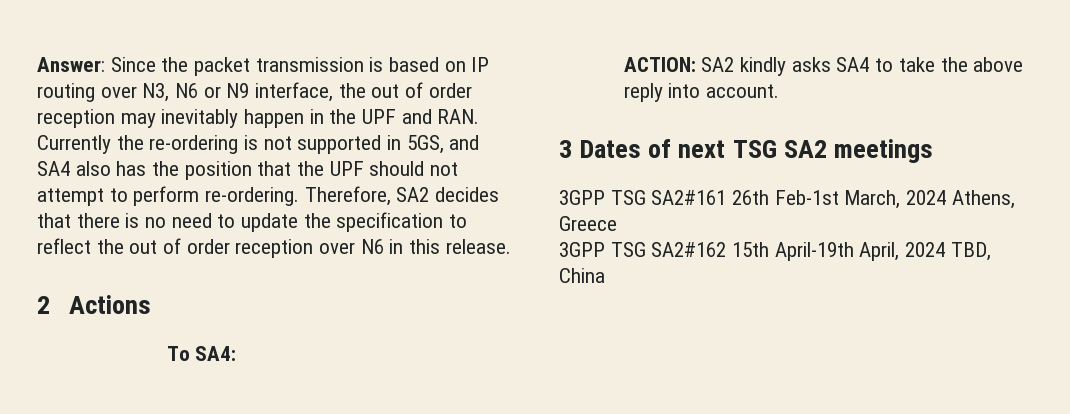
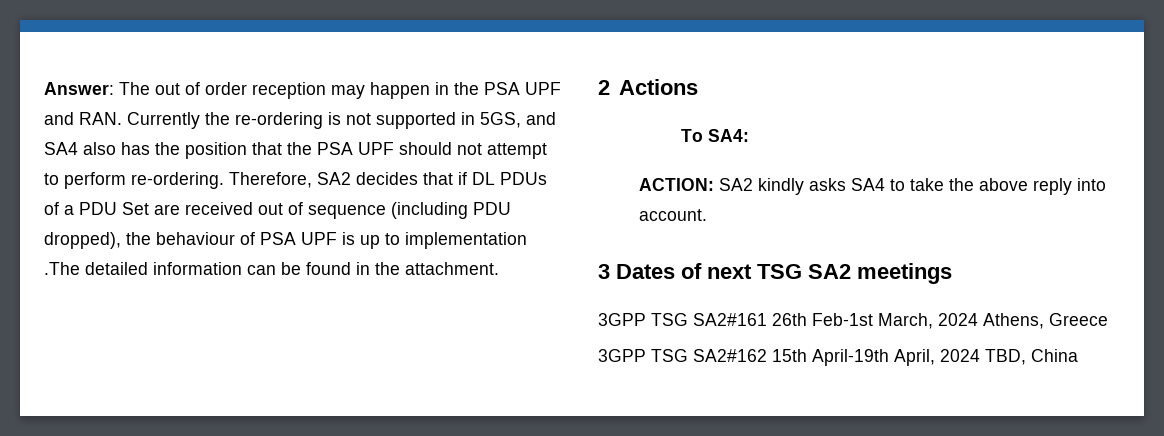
- Answer: Since the packet transmission is based on IP routing over N3, N6 or N9 interface, the out of order reception may inevitably happen in the UPF and RAN. Currently the re-ordering is not supported in 5GS, and SA4 also has the position that the UPF should not attempt to perform re-ordering.
+ Answer: The out of order reception may happen in the PSA UPF and RAN. Currently the re-ordering is not supported in 5GS, and SA4 also has the position that the PSA UPF should not attempt to perform re-ordering.
- Therefore, SA2 decides that there is no need to update the specification to reflect the out of order reception over N6 in this release.
+ Therefore, SA2 decides that if DL PDUs of a PDU Set are received out of sequence (including PDU dropped), the behaviour of PSA UPF is up to implementation .The detailed information can be found in the attachment.

